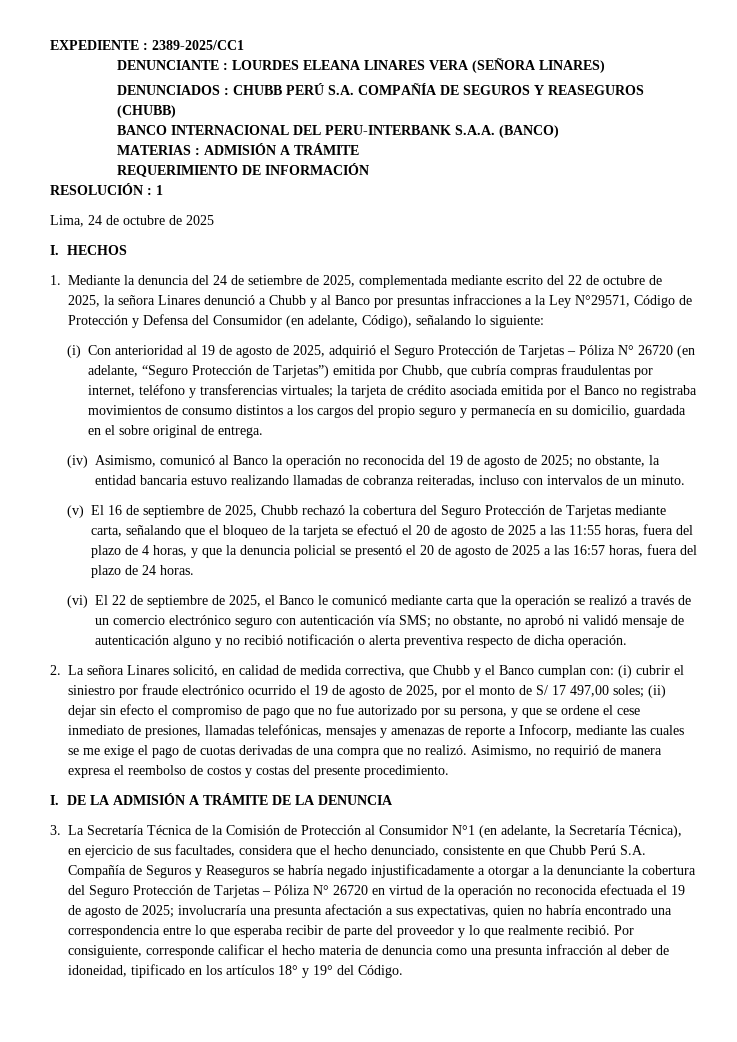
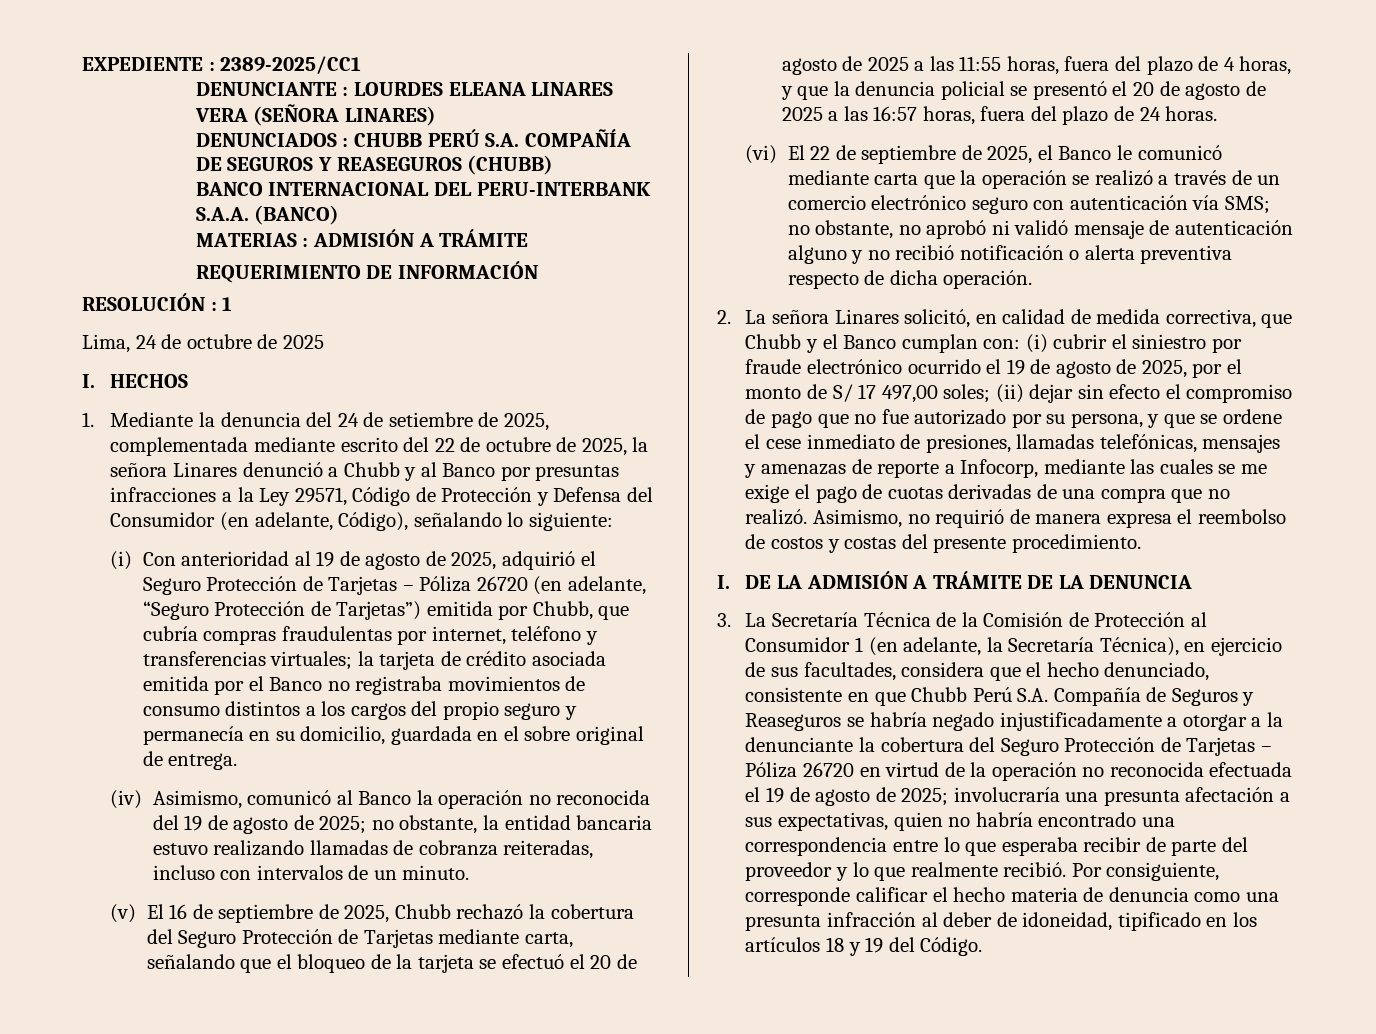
- 1. Mediante la denuncia del 24 de setiembre de 2025, complementada mediante escrito del 22 de octubre de 2025, la señora Linares denunció a Chubb y al Banco por presuntas infracciones a la Ley N°29571, Código de Protección y Defensa del Consumidor (en adelante, Código), señalando lo siguiente:
+ 1. Mediante la denuncia del 24 de setiembre de 2025, complementada mediante escrito del 22 de octubre de 2025, la señora Linares denunció a Chubb y al Banco por presuntas infracciones a la Ley 29571, Código de Protección y Defensa del Consumidor (en adelante, Código), señalando lo siguiente:
- (i) Con anterioridad al 19 de agosto de 2025, adquirió el Seguro Protección de Tarjetas – Póliza N° 26720 (en adelante, “Seguro Protección de Tarjetas”) emitida por Chubb, que cubría compras fraudulentas por internet, teléfono y transferencias virtuales;
+ (i) Con anterioridad al 19 de agosto de 2025, adquirió el Seguro Protección de Tarjetas – Póliza 26720 (en adelante, “Seguro Protección de Tarjetas”) emitida por Chubb, que cubría compras fraudulentas por internet, teléfono y transferencias virtuales;
- 3. La Secretaría Técnica de la Comisión de Protección al Consumidor N°1 (en adelante, la Secretaría Técnica), en ejercicio de sus facultades, considera que el hecho denunciado, consistente en que Chubb Perú S.A. Compañía de Seguros y Reaseguros se habría negado injustificadamente a otorgar a la denunciante la cobertura del Seguro Protección de Tarjetas – Póliza N° 26720 en virtud de la operación no reconocida efectuada el 19 de agosto de 2025;
+ 3. La Secretaría Técnica de la Comisión de Protección al Consumidor 1 (en adelante, la Secretaría Técnica), en ejercicio de sus facultades, considera que el hecho denunciado, consistente en que Chubb Perú S.A. Compañía de Seguros y Reaseguros se habría negado injustificadamente a otorgar a la denunciante la cobertura del Seguro Protección de Tarjetas – Póliza 26720 en virtud de la operación no reconocida efectuada el 19 de agosto de 2025;
- Por consiguiente, corresponde calificar el hecho materia de denuncia como una presunta infracción al deber de idoneidad, tipificado en los artículos 18° y 19° del Código.
+ Por consiguiente, corresponde calificar el hecho materia de denuncia como una presunta infracción al deber de idoneidad, tipificado en los artículos 18 y 19 del Código.

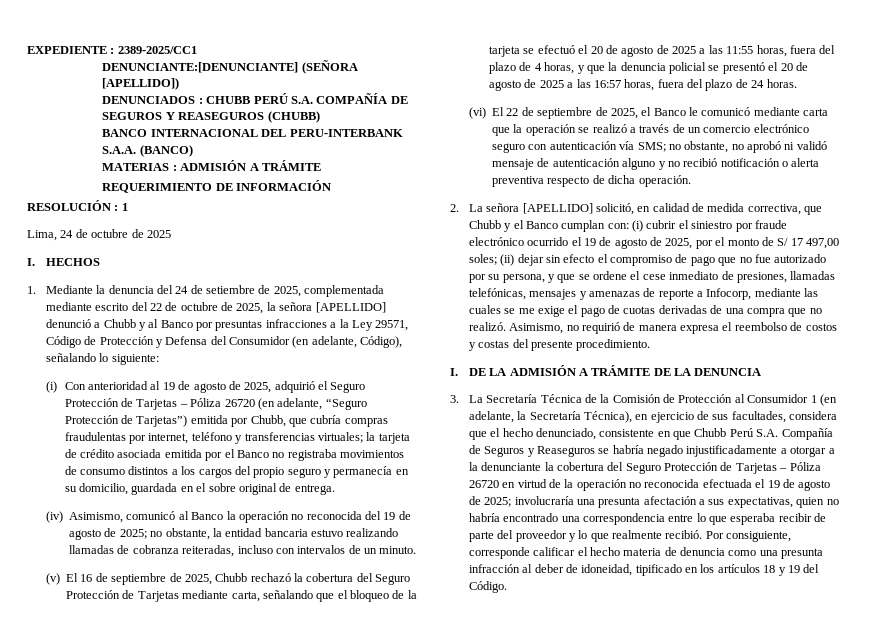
- DENUNCIANTE : LOURDES ELEANA LINARES VERA (SEÑORA LINARES)
+ DENUNCIANTE:[DENUNCIANTE] (SEÑORA [APELLIDO])
- 1. Mediante la denuncia del 24 de setiembre de 2025, complementada mediante escrito del 22 de octubre de 2025, la señora Linares denunció a Chubb y al Banco por presuntas infracciones a la Ley 29571, Código de Protección y Defensa del Consumidor (en adelante, Código), señalando lo siguiente:
+ 1. Mediante la denuncia del 24 de setiembre de 2025, complementada mediante escrito del 22 de octubre de 2025, la señora [APELLIDO] denunció a Chubb y al Banco por presuntas infracciones a la Ley 29571, Código de Protección y Defensa del Consumidor (en adelante, Código), señalando lo siguiente:
- 2. La señora Linares solicitó, en calidad de medida correctiva, que Chubb y el Banco cumplan con:
+ 2. La señora [APELLIDO] solicitó, en calidad de medida correctiva, que Chubb y el Banco cumplan con:

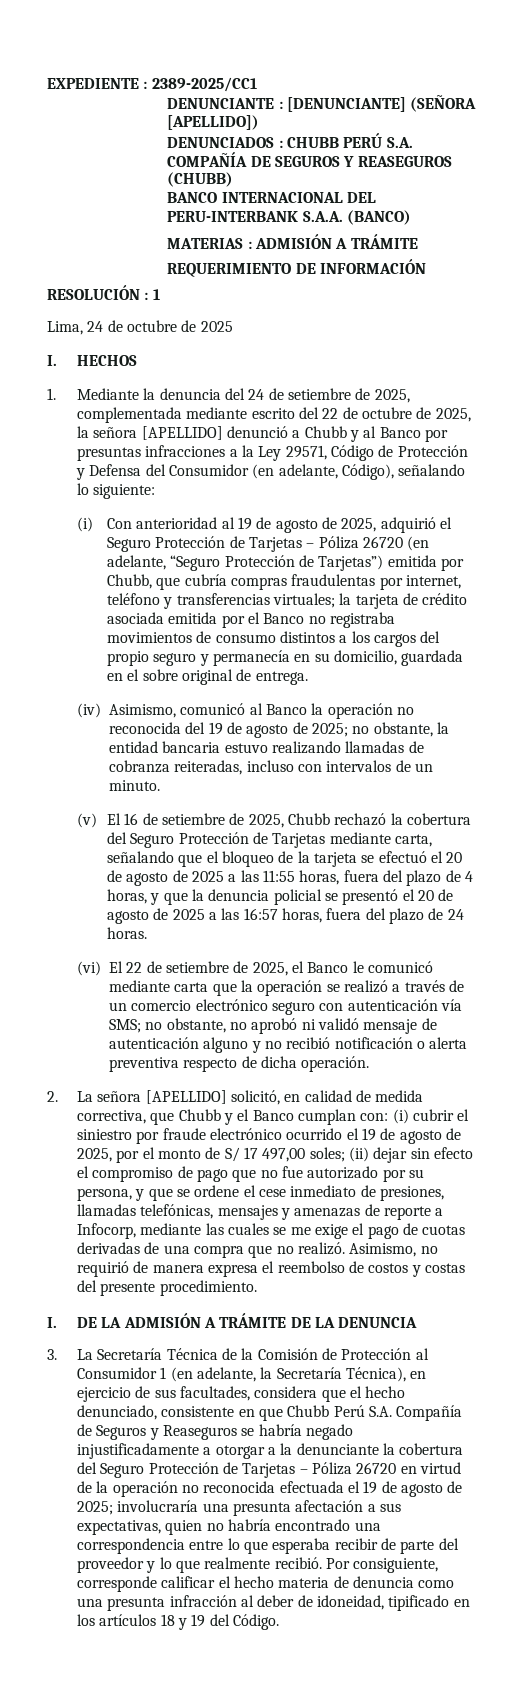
- DENUNCIANTE:[DENUNCIANTE] (SEÑORA [APELLIDO])
+ DENUNCIANTE : [DENUNCIANTE] (SEÑORA [APELLIDO])
- (v) El 16 de septiembre de 2025, Chubb rechazó la cobertura del Seguro Protección de Tarjetas mediante carta, señalando que el bloqueo de la tarjeta se efectuó el 20 de agosto de 2025 a las 11:55 horas, fuera del plazo de 4 horas, y que la denuncia policial se presentó el 20 de agosto de 2025 a las 16:57 horas, fuera del plazo de 24 horas.
+ (v) El 16 de setiembre de 2025, Chubb rechazó la cobertura del Seguro Protección de Tarjetas mediante carta, señalando que el bloqueo de la tarjeta se efectuó el 20 de agosto de 2025 a las 11:55 horas, fuera del plazo de 4 horas, y que la denuncia policial se presentó el 20 de agosto de 2025 a las 16:57 horas, fuera del plazo de 24 horas.
- (vi) El 22 de septiembre de 2025, el Banco le comunicó mediante carta que la operación se realizó a través de un comercio electrónico seguro con autenticación vía SMS; no obstante, no aprobó ni validó mensaje de autenticación alguno y no recibió notificación o alerta preventiva respecto de dicha operación.
+ (vi) El 22 de setiembre de 2025, el Banco le comunicó mediante carta que la operación se realizó a través de un comercio electrónico seguro con autenticación vía SMS; no obstante, no aprobó ni validó mensaje de autenticación alguno y no recibió notificación o alerta preventiva respecto de dicha operación.

